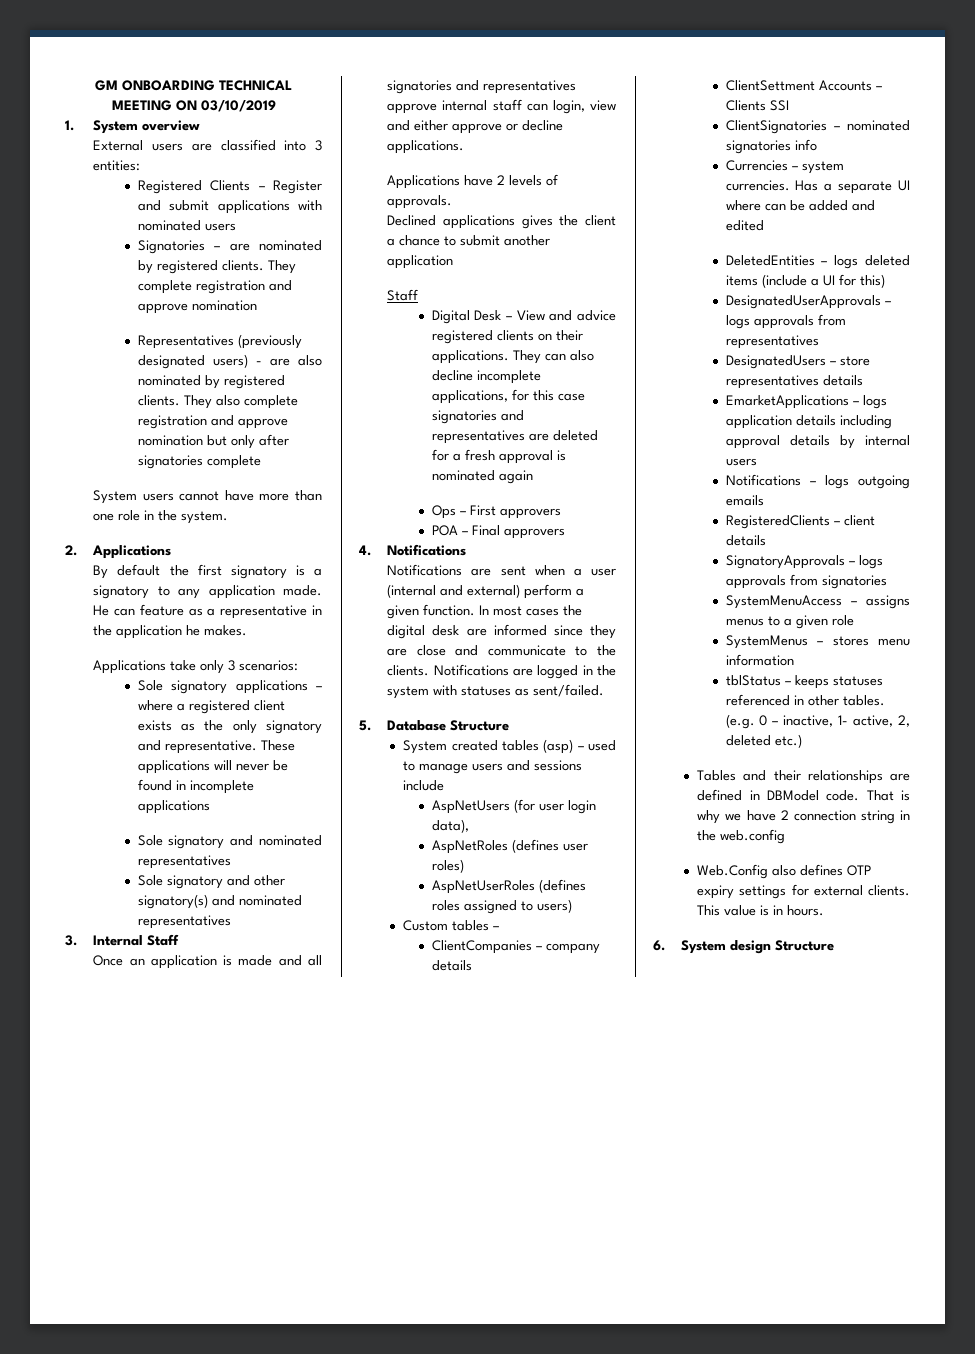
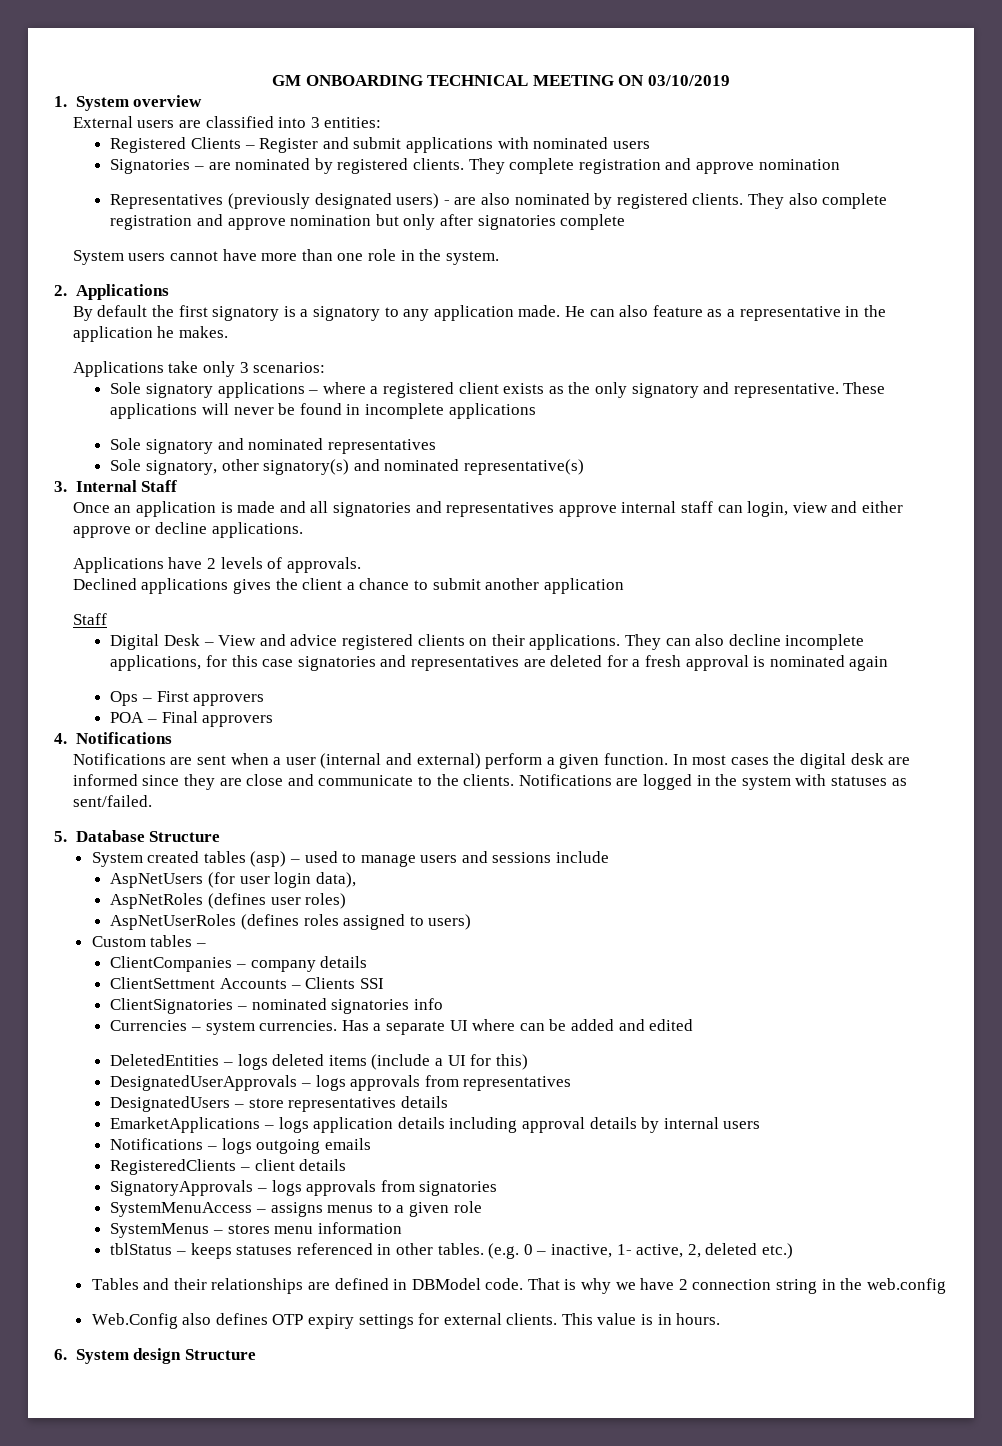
- He can feature as a representative in the application he makes.
+ He can also feature as a representative in the application he makes.
- Sole signatory and other signatory(s) and nominated representatives
+ Sole signatory, other signatory(s) and nominated representative(s)

